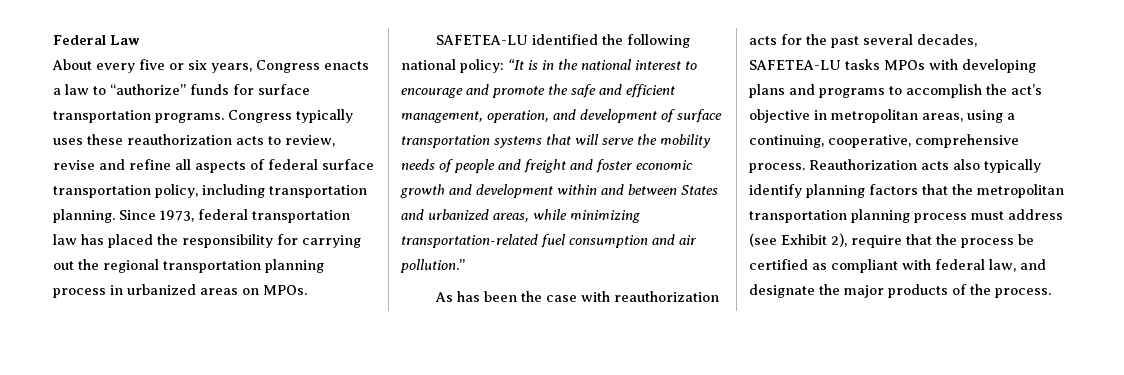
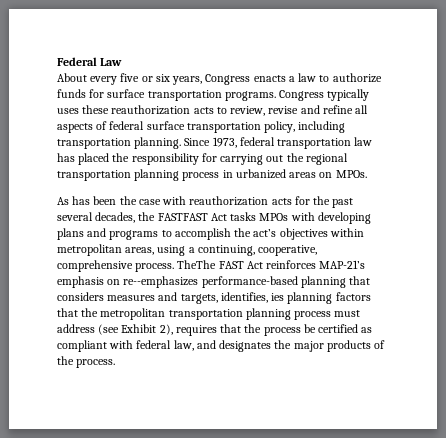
- About every five or six years, Congress enacts a law to “authorize” funds for surface transportation programs.
+ About every five or six years, Congress enacts a law to authorize funds for surface transportation programs.
- SAFETEA-LU identified the following national policy: “It is in the national interest to encourage and promote the safe and efficient management, operation, and development of surface transportation systems that will serve the mobility needs of people and freight and foster economic growth and development within and between States and urbanized areas, while minimizing transportation-related fuel consumption and air pollution.”
- As has been the case with reauthorization acts for the past several decades, SAFETEA-LU tasks MPOs with developing plans and programs to accomplish the act’s objective in metropolitan areas, using a continuing, cooperative, comprehensive process.
+ As has been the case with reauthorization acts for the past several decades, the FASTFAST Act tasks MPOs with developing plans and programs to accomplish the act’s objectives within metropolitan areas, using a continuing, cooperative, comprehensive process.
- Reauthorization acts also typically identify planning factors that the metropolitan transportation planning process must address (see Exhibit 2), require that the process be certified as compliant with federal law, and designate the major products of the process.
+ TheThe FAST Act reinforces MAP-21’s emphasis on re--emphasizes performance-based planning that considers measures and targets, identifies, ies planning factors that the metropolitan transportation planning process must address (see Exhibit 2), requires that the process be certified as compliant with federal law, and designates the major products of the process.

